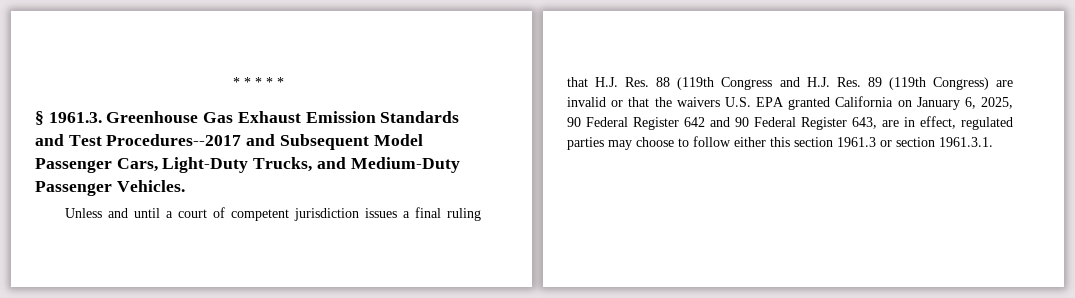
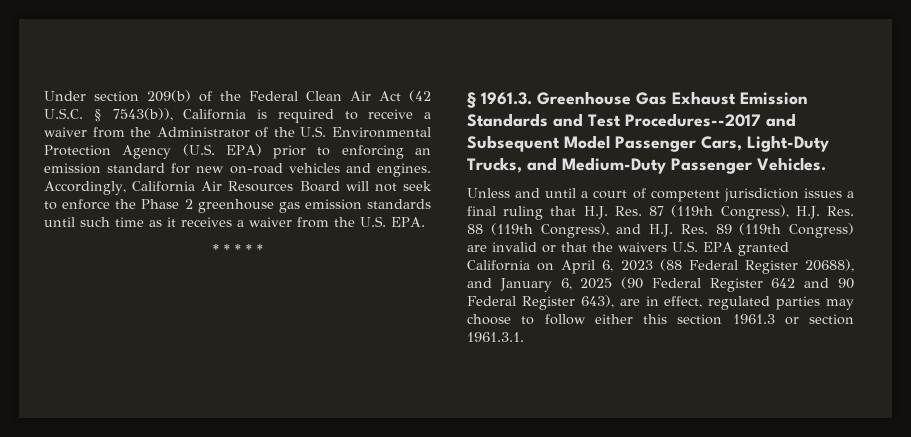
+ Under section 209(b) of the Federal Clean Air Act (42 U.S.C. § 7543(b)), California is required to receive a waiver from the Administrator of the U.S. Environmental Protection Agency (U.S. EPA) prior to enforcing an emission standard for new on-road vehicles and engines. Accordingly, California Air Resources Board will not seek to enforce the Phase 2 greenhouse gas emission standards until such time as it receives a waiver from the U.S. EPA.
- Unless and until a court of competent jurisdiction issues a final ruling that H.J. Res. 88 (119th Congress and H.J. Res. 89 (119th Congress) are invalid or that the waivers U.S. EPA granted California on January 6, 2025, 90 Federal Register 642 and 90 Federal Register 643, are in effect, regulated parties may choose to follow either this section 1961.3 or section 1961.3.1.
+ Unless and until a court of competent jurisdiction issues a final ruling that H.J. Res. 87 (119th Congress), H.J. Res. 88 (119th Congress), and H.J. Res. 89 (119th Congress) are invalid or that the waivers U.S. EPA granted California on April 6, 2023 (88 Federal Register 20688), and January 6, 2025 (90 Federal Register 642 and 90 Federal Register 643), are in effect, regulated parties may choose to follow either this section 1961.3 or section 1961.3.1.

